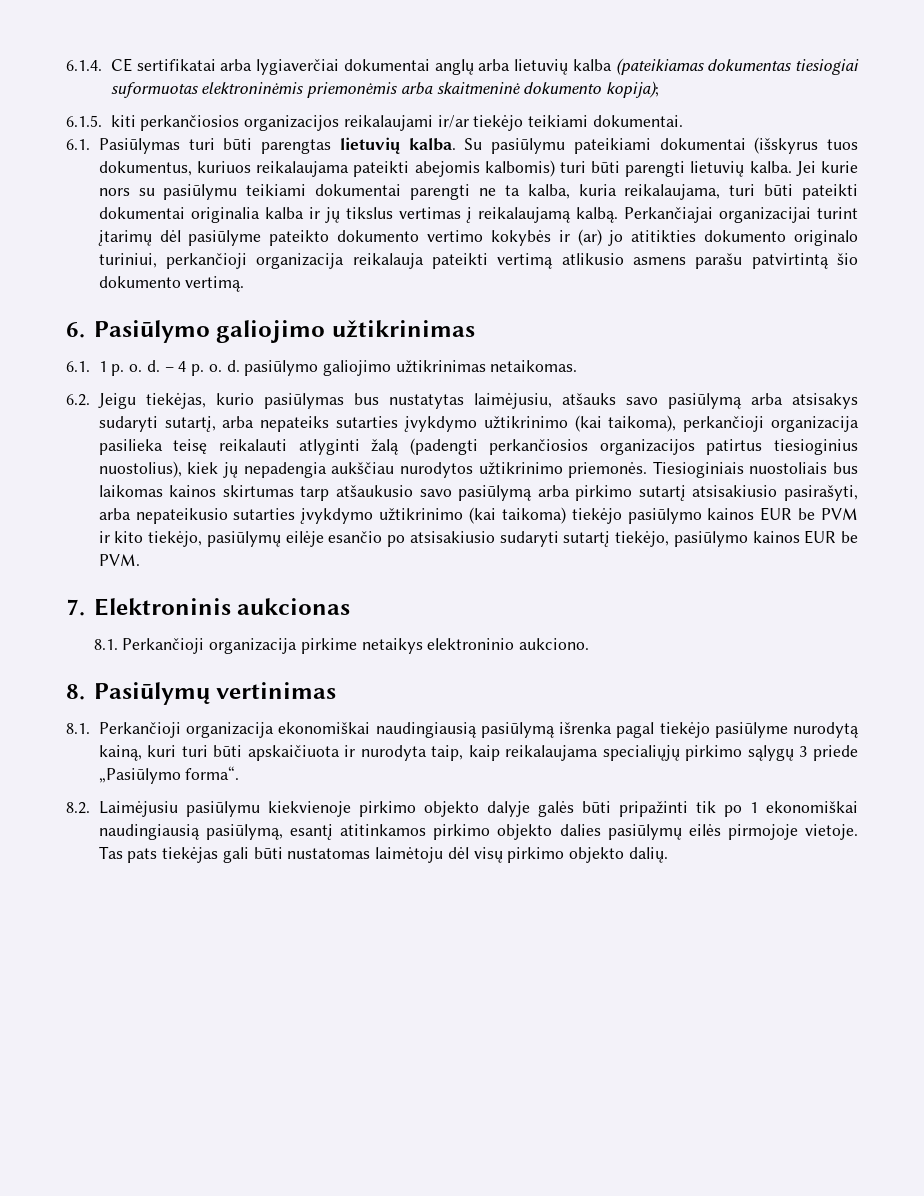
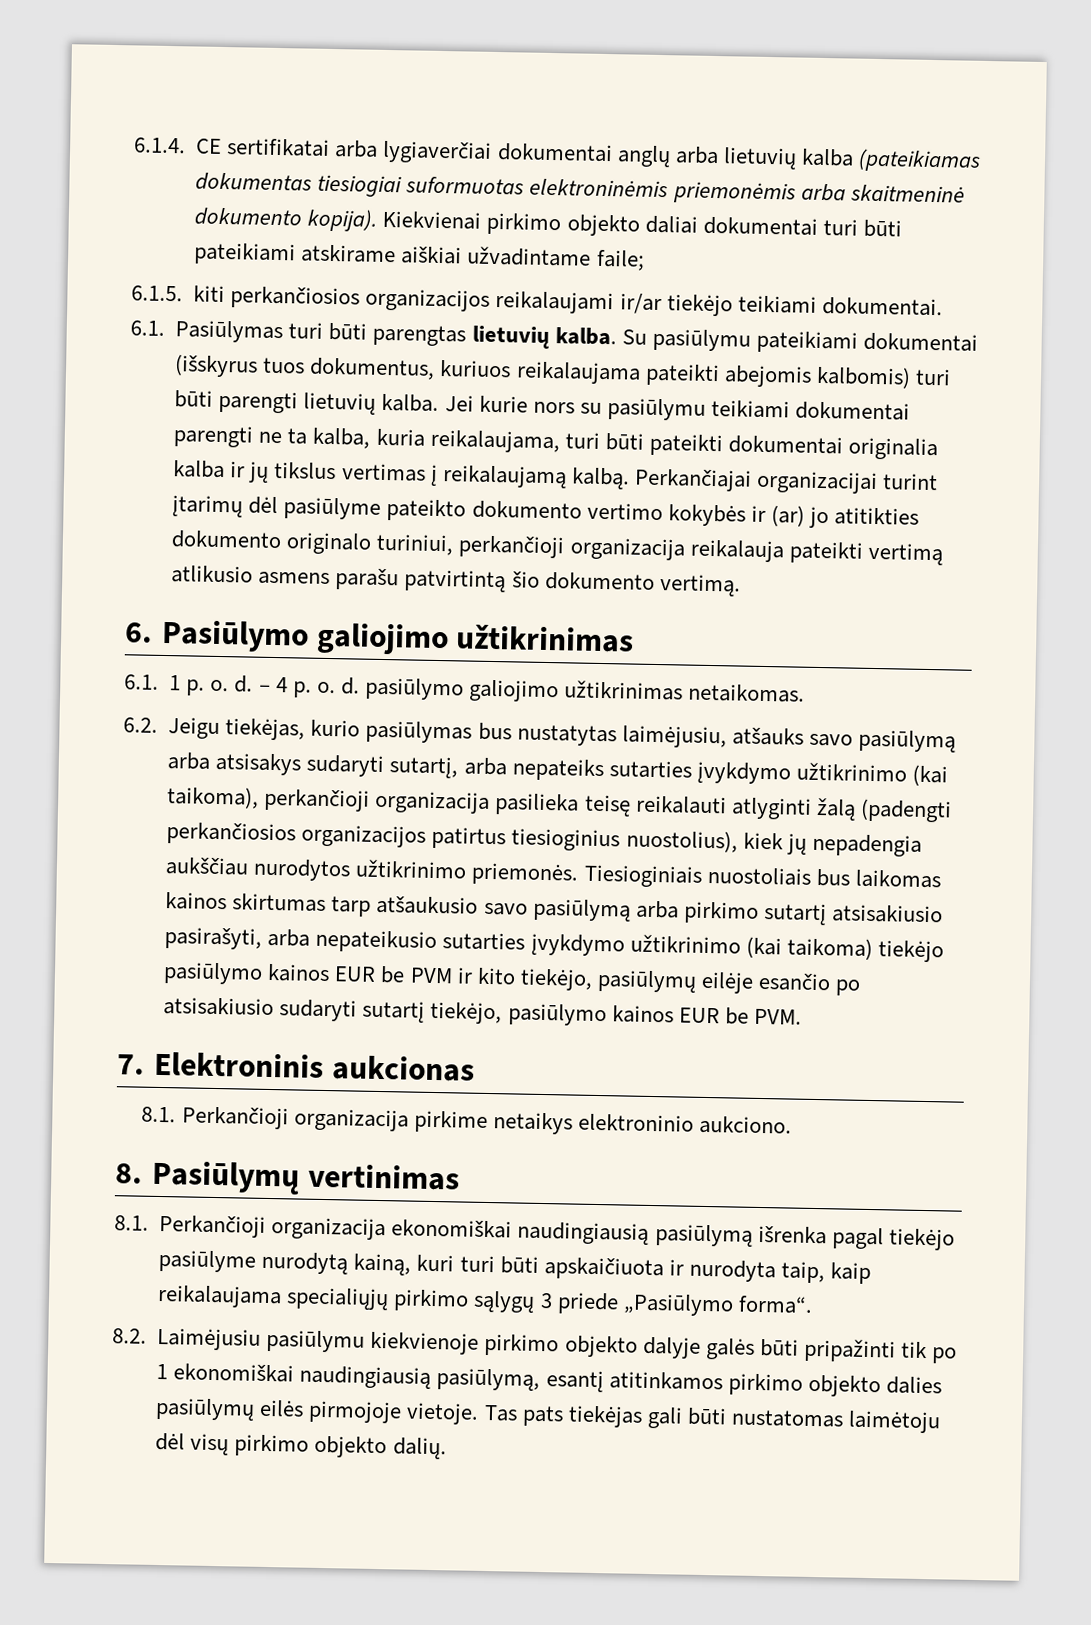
- 6.1.4. CE sertifikatai arba lygiaverčiai dokumentai anglų arba lietuvių kalba (pateikiamas dokumentas tiesiogiai suformuotas elektroninėmis priemonėmis arba skaitmeninė dokumento kopija);
+ 6.1.4. CE sertifikatai arba lygiaverčiai dokumentai anglų arba lietuvių kalba (pateikiamas dokumentas tiesiogiai suformuotas elektroninėmis priemonėmis arba skaitmeninė dokumento kopija). Kiekvienai pirkimo objekto daliai dokumentai turi būti pateikiami atskirame aiškiai užvadintame faile;

